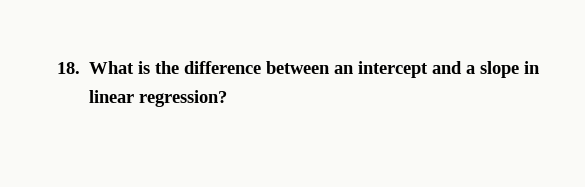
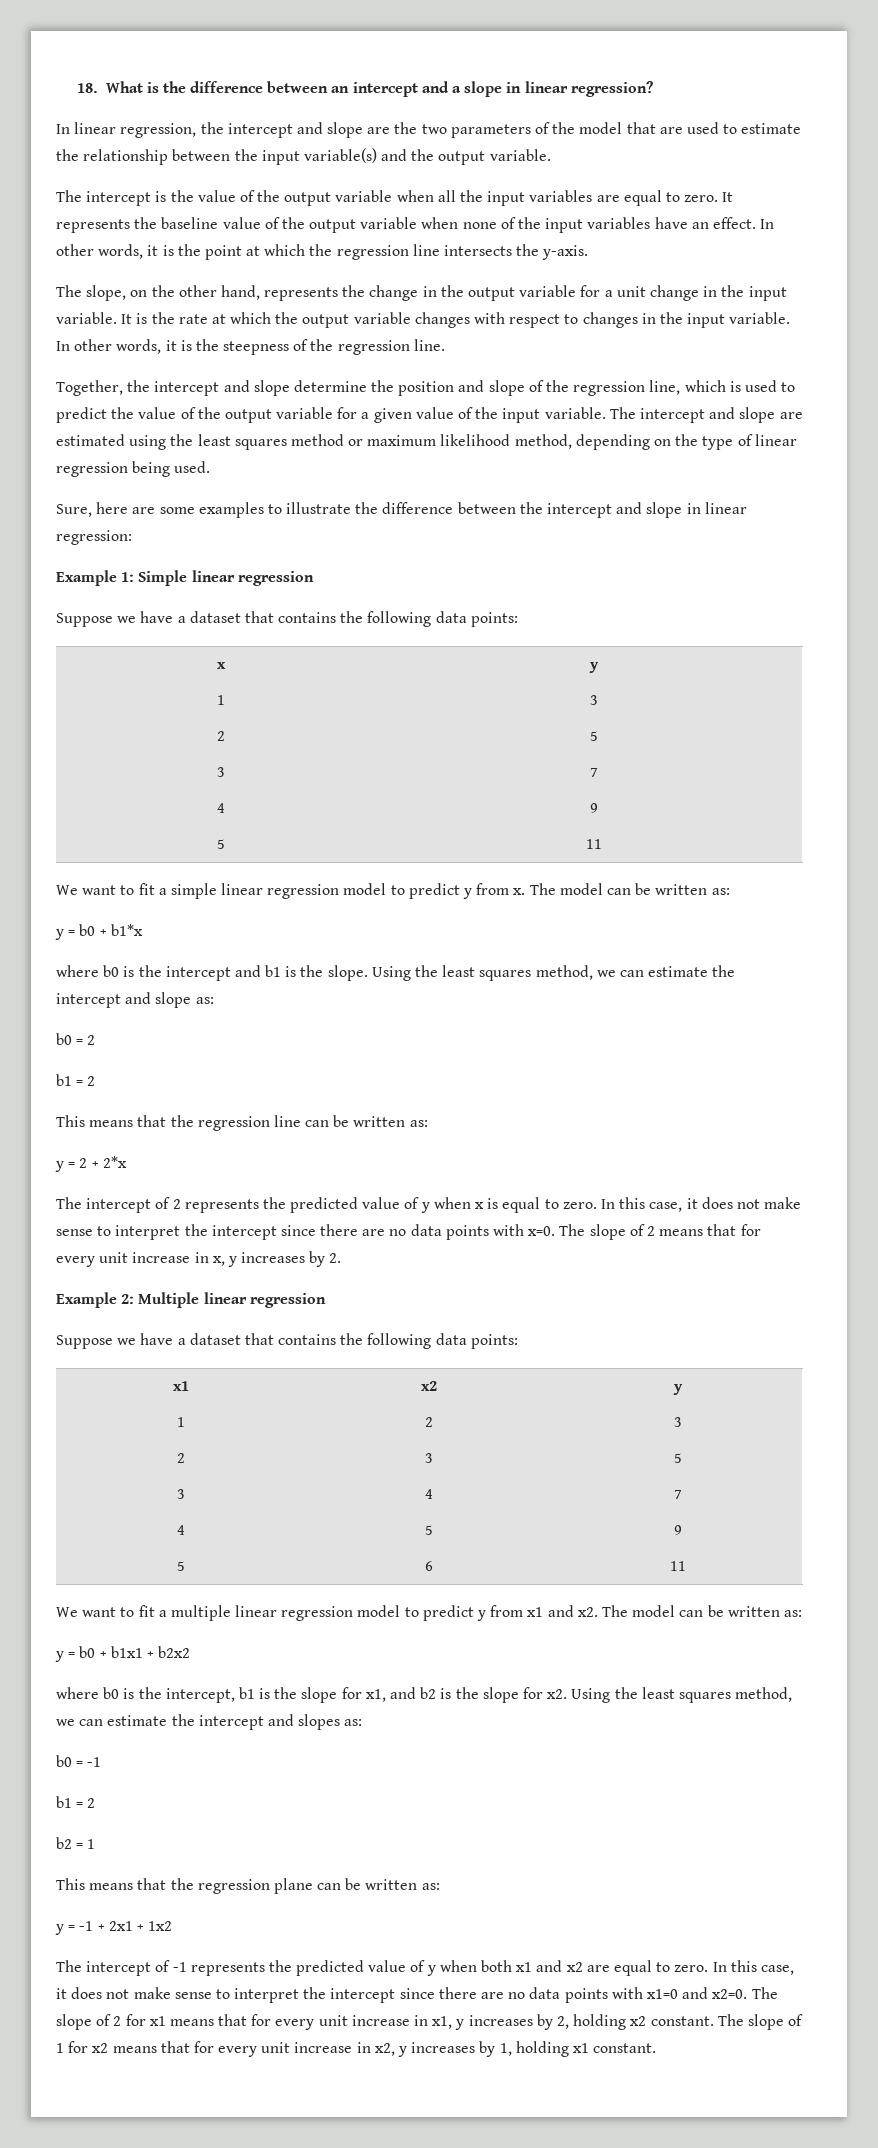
+ In linear regression, the intercept and slope are the two parameters of the model that are used to estimate the relationship between the input variable(s) and the output variable.
+ The intercept is the value of the output variable when all the input variables are equal to zero. It represents the baseline value of the output variable when none of the input variables have an effect. In other words, it is the point at which the regression line intersects the y-axis.
+ The slope, on the other hand, represents the change in the output variable for a unit change in the input variable. It is the rate at which the output variable changes with respect to changes in the input variable. In other words, it is the steepness of the regression line.
+ Together, the intercept and slope determine the position and slope of the regression line, which is used to predict the value of the output variable for a given value of the input variable. The intercept and slope are estimated using the least squares method or maximum likelihood method, depending on the type of linear regression being used.
+ Sure, here are some examples to illustrate the difference between the intercept and slope in linear regression:
+ Example 1: Simple linear regression
+ Suppose we have a dataset that contains the following data points:
+ x | y
+ 1 | 3
+ 2 | 5
+ 3 | 7
+ 4 | 9
+ 5 | 11
+ We want to fit a simple linear regression model to predict y from x. The model can be written as:
+ y = b0 + b1*x
+ where b0 is the intercept and b1 is the slope. Using the least squares method, we can estimate the intercept and slope as:
+ b0 = 2
+ b1 = 2
+ This means that the regression line can be written as:
+ y = 2 + 2*x
+ The intercept of 2 represents the predicted value of y when x is equal to zero. In this case, it does not make sense to interpret the intercept since there are no data points with x=0. The slope of 2 means that for every unit increase in x, y increases by 2.
+ Example 2: Multiple linear regression
+ Suppose we have a dataset that contains the following data points:
+ x1 | x2 | y
+ 1 | 2 | 3
+ 2 | 3 | 5
+ 3 | 4 | 7
+ 4 | 5 | 9
+ 5 | 6 | 11
+ We want to fit a multiple linear regression model to predict y from x1 and x2. The model can be written as:
+ y = b0 + b1x1 + b2x2
+ where b0 is the intercept, b1 is the slope for x1, and b2 is the slope for x2. Using the least squares method, we can estimate the intercept and slopes as:
+ b0 = -1
+ b1 = 2
+ b2 = 1
+ This means that the regression plane can be written as:
+ y = -1 + 2x1 + 1x2
+ The intercept of -1 represents the predicted value of y when both x1 and x2 are equal to zero. In this case, it does not make sense to interpret the intercept since there are no data points with x1=0 and x2=0. The slope of 2 for x1 means that for every unit increase in x1, y increases by 2, holding x2 constant. The slope of 1 for x2 means that for every unit increase in x2, y increases by 1, holding x1 constant.

